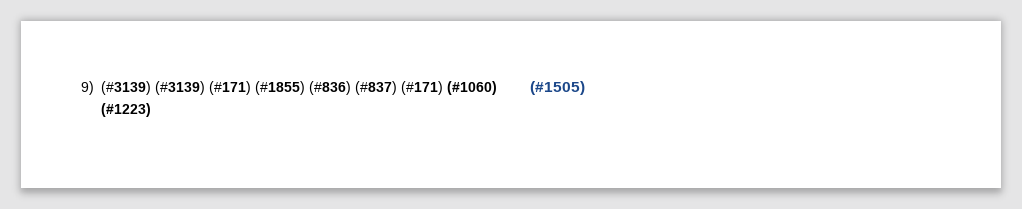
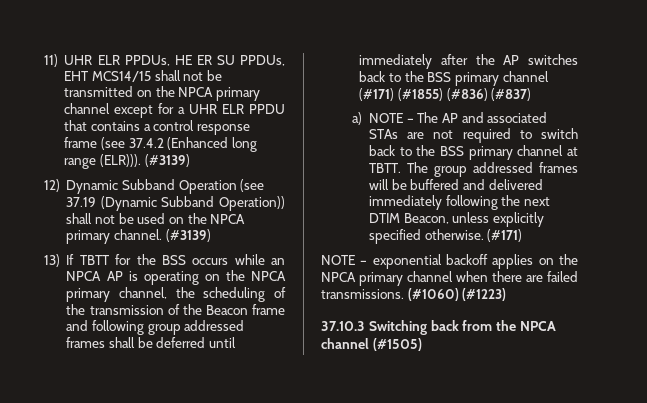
- 9) (#3139) (#3139) (#171) (#1855) (#836) (#837) (#171) (#1060) (#1223)
- (#1505)
+ 11) UHR ELR PPDUs, HE ER SU PPDUs, EHT MCS14/15 shall not be transmitted on the NPCA primary channel except for a UHR ELR PPDU that contains a control response frame (see 37.4.2 (Enhanced long range (ELR))). (#3139)
+ 12) Dynamic Subband Operation (see 37.19 (Dynamic Subband Operation)) shall not be used on the NPCA primary channel. (#3139)
+ 13) If TBTT for the BSS occurs while an NPCA AP is operating on the NPCA primary channel, the scheduling of the transmission of the Beacon frame and following group addressed frames shall be deferred until immediately after the AP switches back to the BSS primary channel (#171) (#1855) (#836) (#837)
+ a) NOTE – The AP and associated STAs are not required to switch back to the BSS primary channel at TBTT. The group addressed frames will be buffered and delivered immediately following the next DTIM Beacon, unless explicitly specified otherwise. (#171)
+ NOTE – exponential backoff applies on the NPCA primary channel when there are failed transmissions. (#1060) (#1223)
+ 37.10.3 Switching back from the NPCA channel (#1505)

